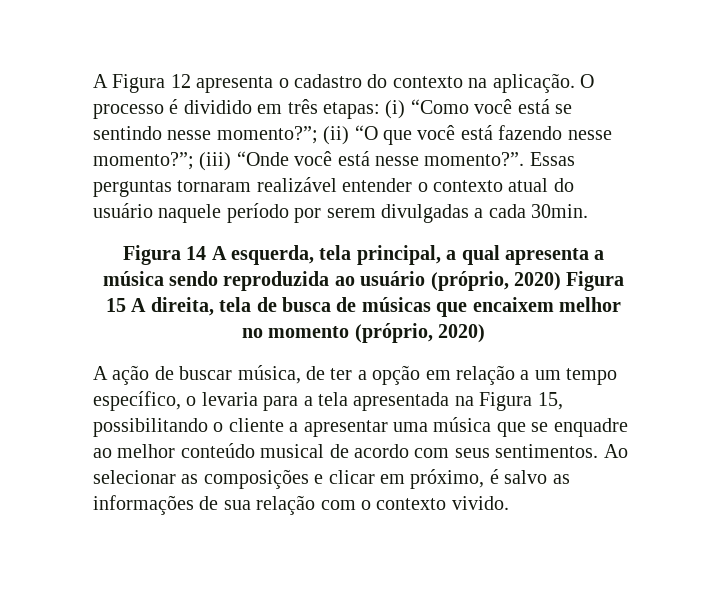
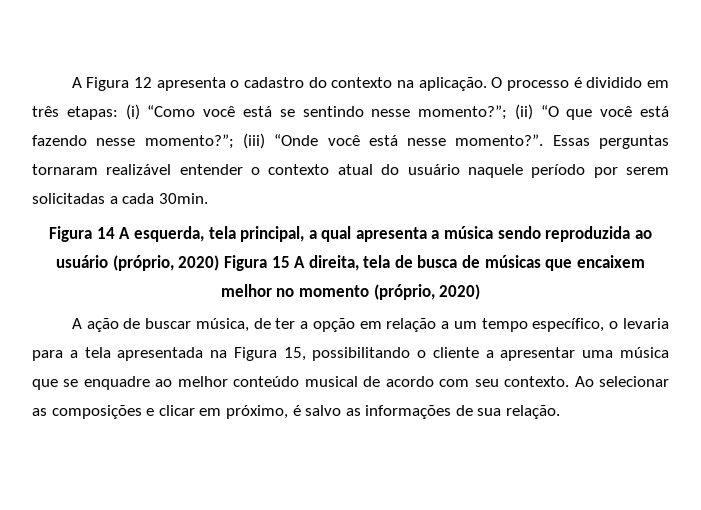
- Essas perguntas tornaram realizável entender o contexto atual do usuário naquele período por serem divulgadas a cada 30min.
+ Essas perguntas tornaram realizável entender o contexto atual do usuário naquele período por serem solicitadas a cada 30min.
- A ação de buscar música, de ter a opção em relação a um tempo específico, o levaria para a tela apresentada na Figura 15, possibilitando o cliente a apresentar uma música que se enquadre ao melhor conteúdo musical de acordo com seus sentimentos.
+ A ação de buscar música, de ter a opção em relação a um tempo específico, o levaria para a tela apresentada na Figura 15, possibilitando o cliente a apresentar uma música que se enquadre ao melhor conteúdo musical de acordo com seu contexto.
- Ao selecionar as composições e clicar em próximo, é salvo as informações de sua relação com o contexto vivido.
+ Ao selecionar as composições e clicar em próximo, é salvo as informações de sua relação.

